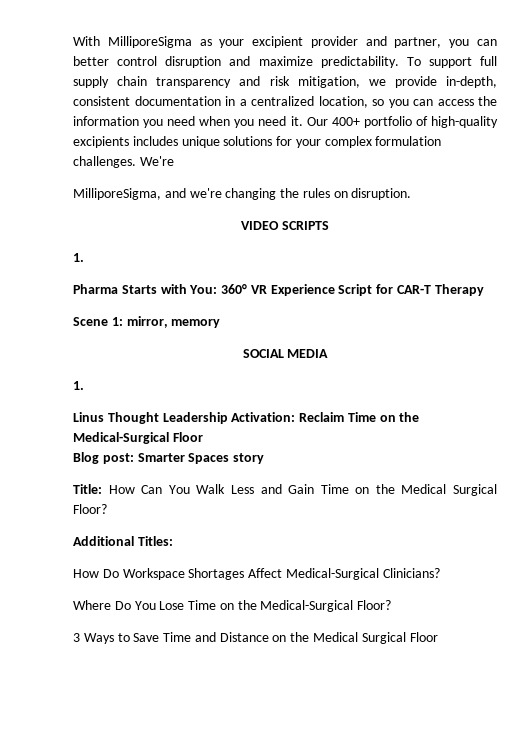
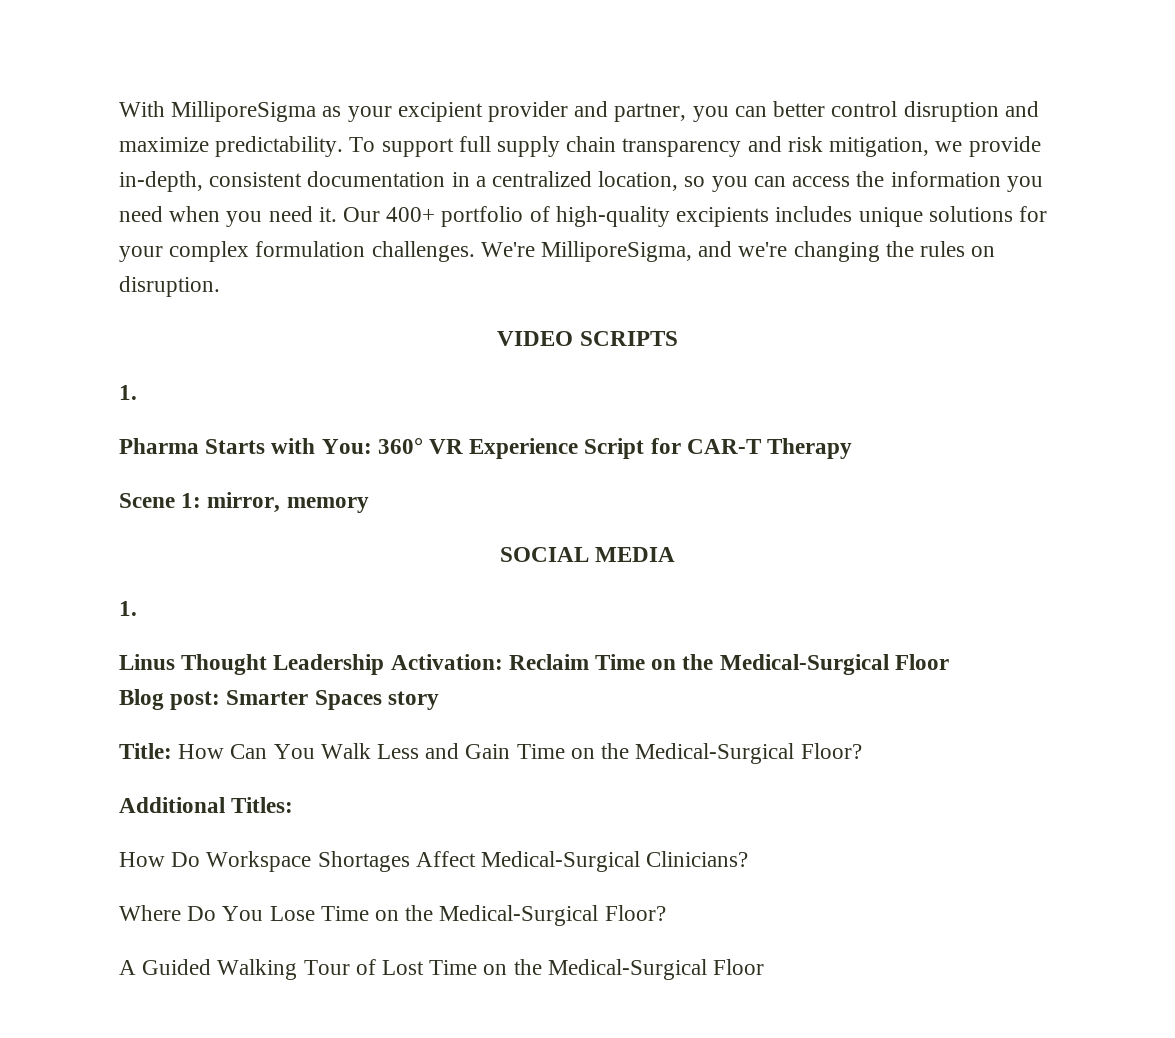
- We're
- MilliporeSigma, and we're changing the rules on disruption.
+ We're MilliporeSigma, and we're changing the rules on disruption.
- Title: How Can You Walk Less and Gain Time on the Medical Surgical Floor?
+ Title: How Can You Walk Less and Gain Time on the Medical-Surgical Floor?
- 3 Ways to Save Time and Distance on the Medical Surgical Floor
+ A Guided Walking Tour of Lost Time on the Medical-Surgical Floor

